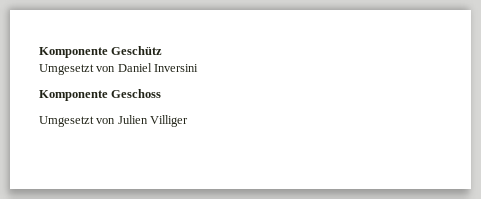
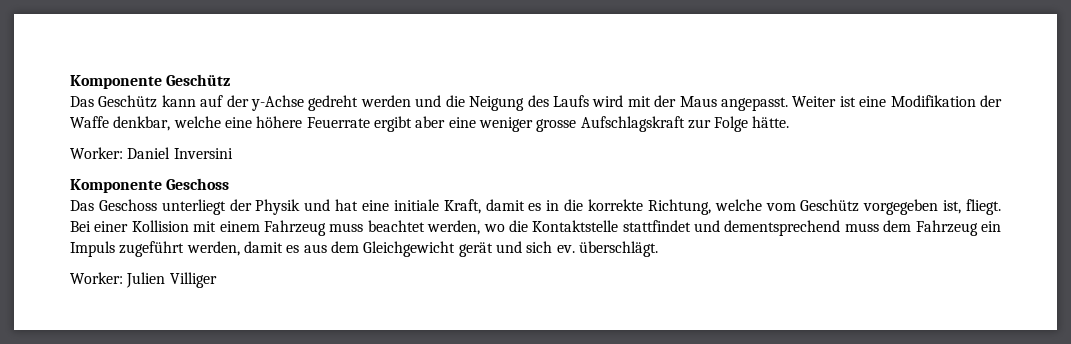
- Umgesetzt von Daniel Inversini
+ Das Geschütz kann auf der y-Achse gedreht werden und die Neigung des Laufs wird mit der Maus angepasst. Weiter ist eine Modifikation der Waffe denkbar, welche eine höhere Feuerrate ergibt aber eine weniger grosse Aufschlagskraft zur Folge hätte.
+ Worker: Daniel Inversini
  Komponente Geschoss
- Umgesetzt von Julien Villiger
+ Das Geschoss unterliegt der Physik und hat eine initiale Kraft, damit es in die korrekte Richtung, welche vom Geschütz vorgegeben ist, fliegt. Bei einer Kollision mit einem Fahrzeug muss beachtet werden, wo die Kontaktstelle stattfindet und dementsprechend muss dem Fahrzeug ein Impuls zugeführt werden, damit es aus dem Gleichgewicht gerät und sich ev. überschlägt.
+ Worker: Julien Villiger

